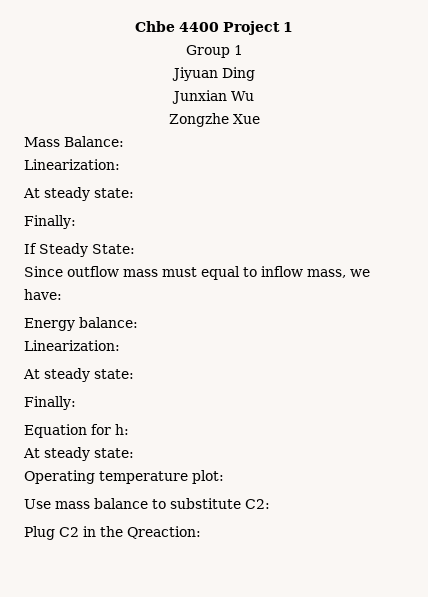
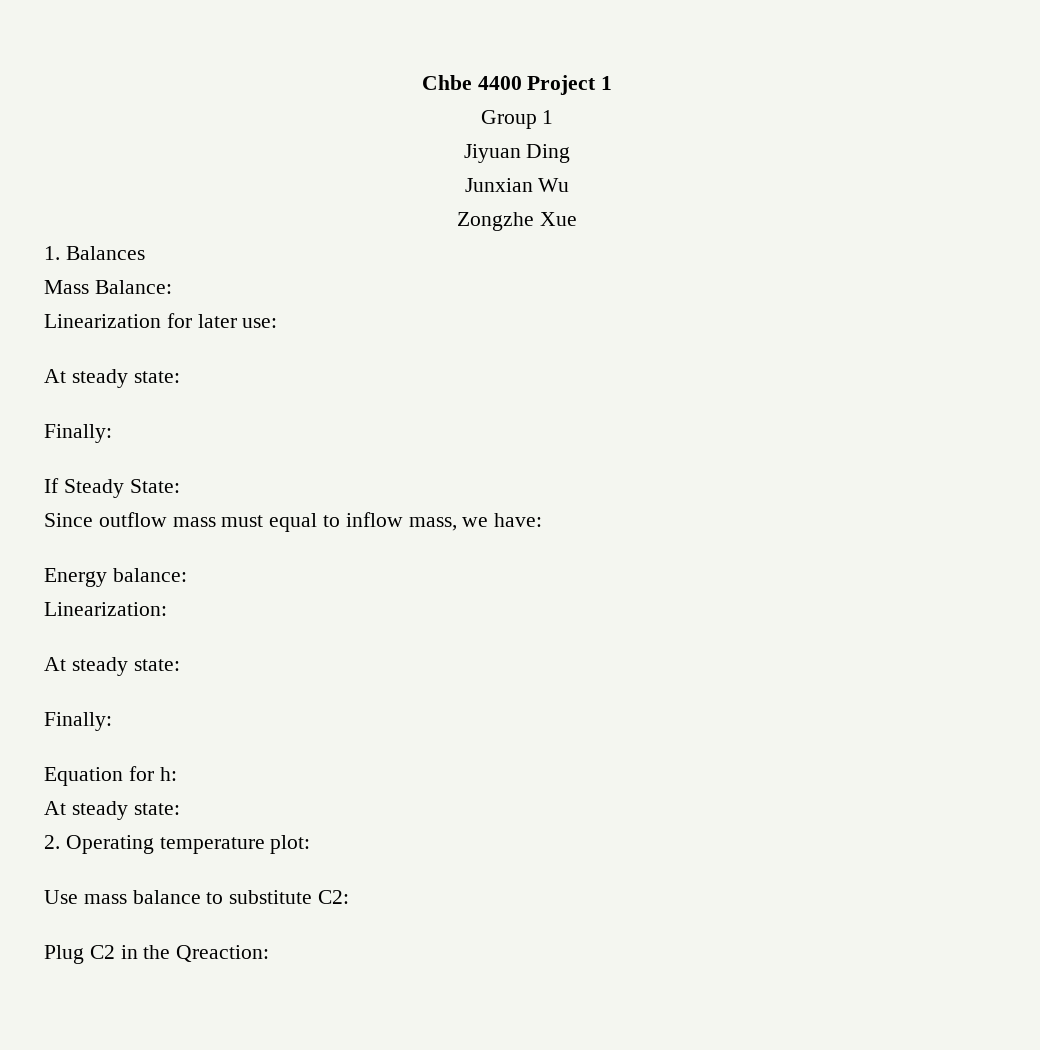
+ 1. Balances
  Mass Balance:
- Linearization:
+ Linearization for later use:
- Operating temperature plot:
+ 2. Operating temperature plot:

